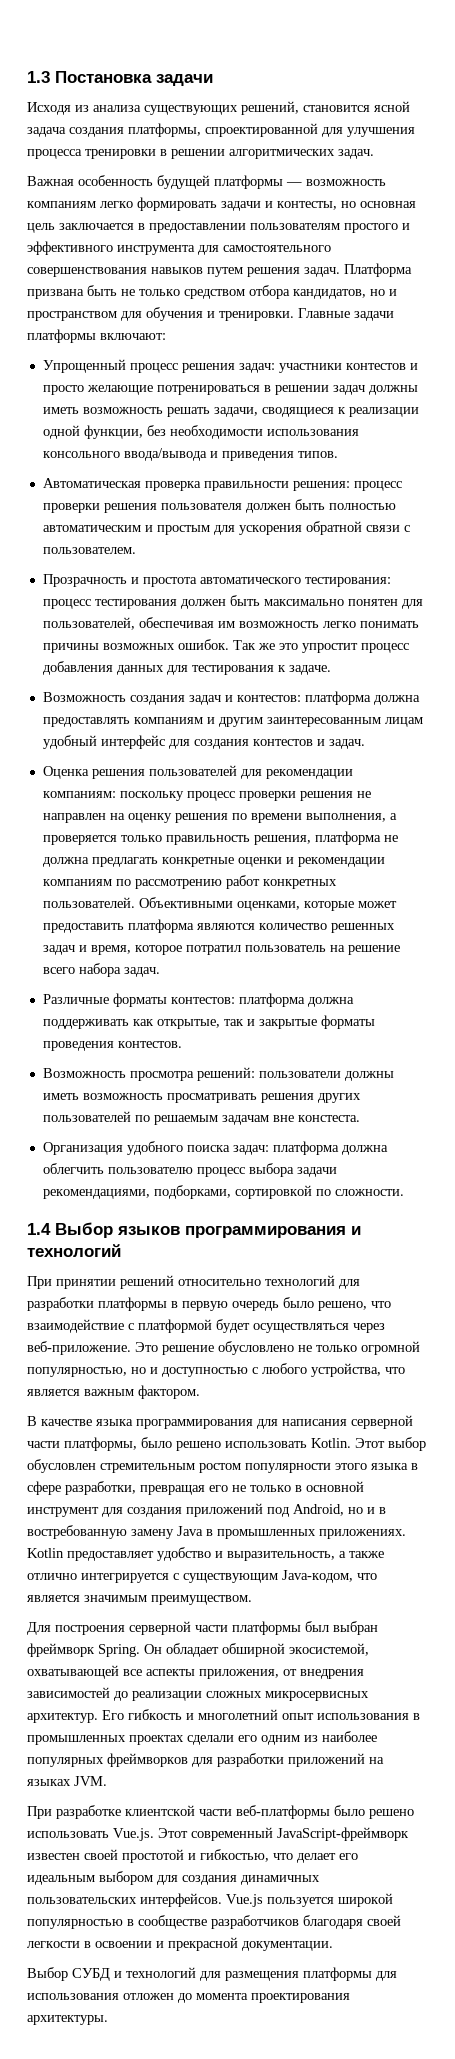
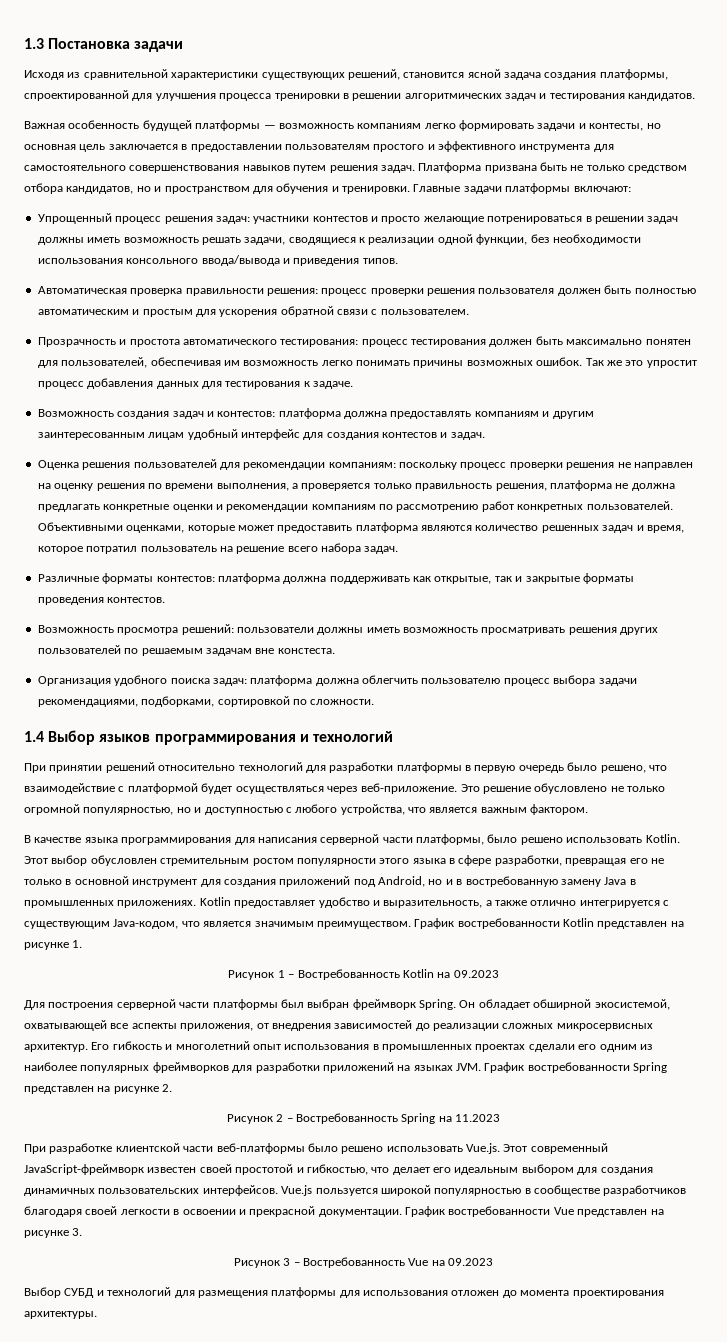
- Исходя из анализа существующих решений, становится ясной задача создания платформы, спроектированной для улучшения процесса тренировки в решении алгоритмических задач.
+ Исходя из сравнительной характеристики существующих решений, становится ясной задача создания платформы, спроектированной для улучшения процесса тренировки в решении алгоритмических задач и тестирования кандидатов.
+ График востребованности Kotlin представлен на рисунке 1.
+ Рисунок 1 – Востребованность Kotlin на 09.2023
- Его гибкость и многолетний опыт использования в промышленных проектах сделали его одним из наиболее популярных фреймворков для разработки приложений на языках JVM.
+ Его гибкость и многолетний опыт использования в промышленных проектах сделали его одним из наиболее популярных фреймворков для разработки приложений на языках JVM. График востребованности Spring представлен на рисунке 2.
+ Рисунок 2 – Востребованность Spring на 11.2023
+ График востребованности Vue представлен на рисунке 3.
+ Рисунок 3 – Востребованность Vue на 09.2023

